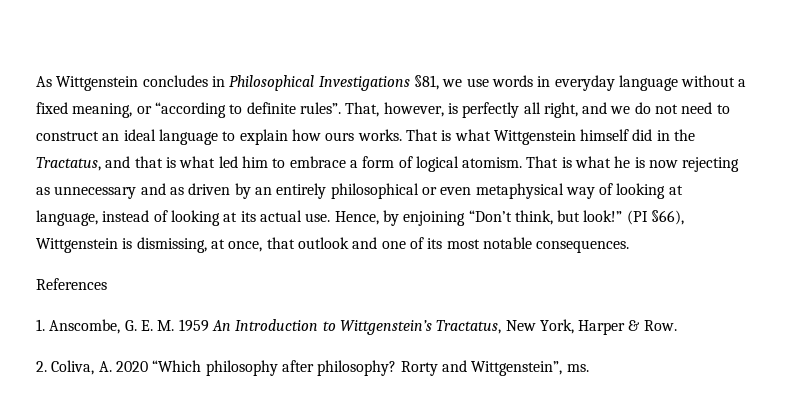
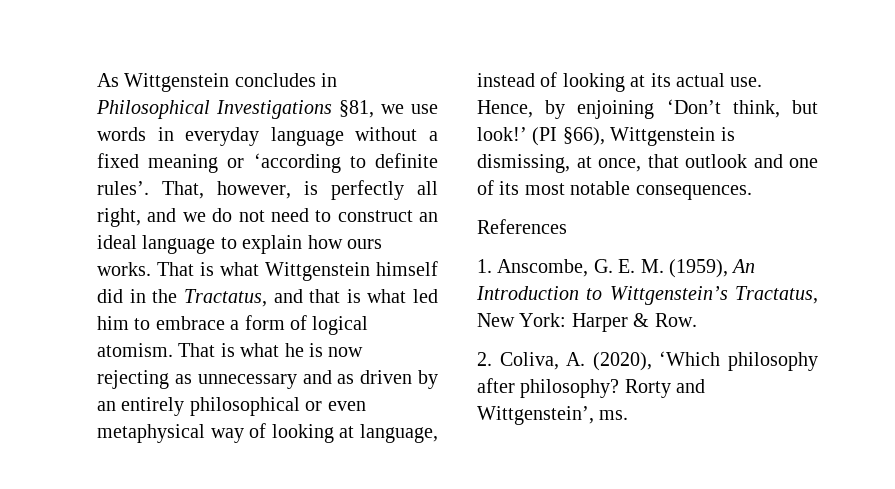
- As Wittgenstein concludes in Philosophical Investigations §81, we use words in everyday language without a fixed meaning, or “according to definite rules”.
+ As Wittgenstein concludes in Philosophical Investigations §81, we use words in everyday language without a fixed meaning or ‘according to definite rules’.
- Hence, by enjoining “Don’t think, but look!”
+ Hence, by enjoining ‘Don’t think, but look!’
- 1. Anscombe, G. E. M. 1959 An Introduction to Wittgenstein’s Tractatus, New York, Harper & Row.
+ 1. Anscombe, G. E. M. (1959), An Introduction to Wittgenstein’s Tractatus, New York: Harper & Row.
- 2. Coliva, A. 2020 “Which philosophy after philosophy?
+ 2. Coliva, A. (2020), ‘Which philosophy after philosophy?
- Rorty and Wittgenstein”, ms.
+ Rorty and Wittgenstein’, ms.

